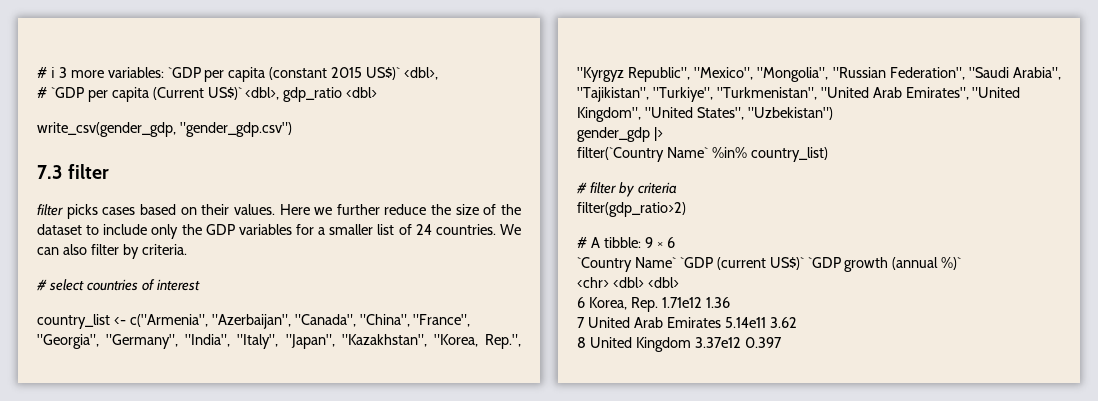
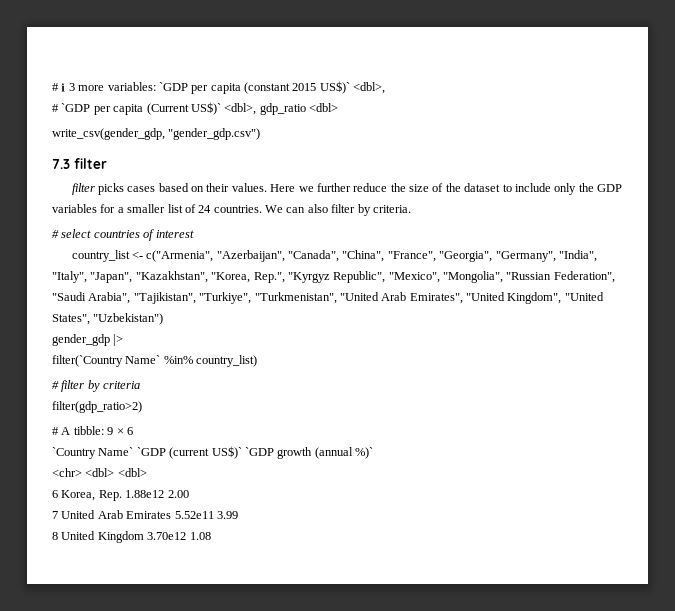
- 6 Korea, Rep. 1.71e12 1.36
+ 6 Korea, Rep. 1.88e12 2.00
- 7 United Arab Emirates 5.14e11 3.62
+ 7 United Arab Emirates 5.52e11 3.99
- 8 United Kingdom 3.37e12 0.397
+ 8 United Kingdom 3.70e12 1.08

